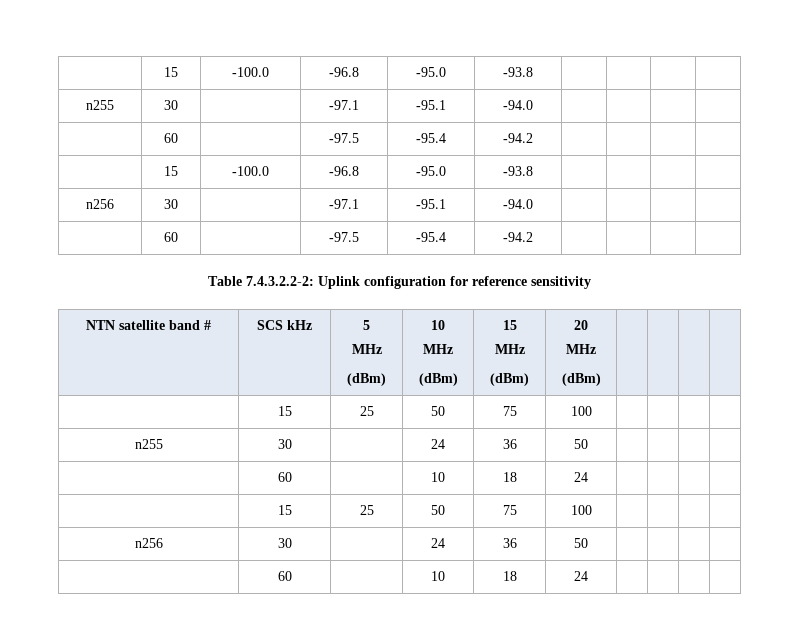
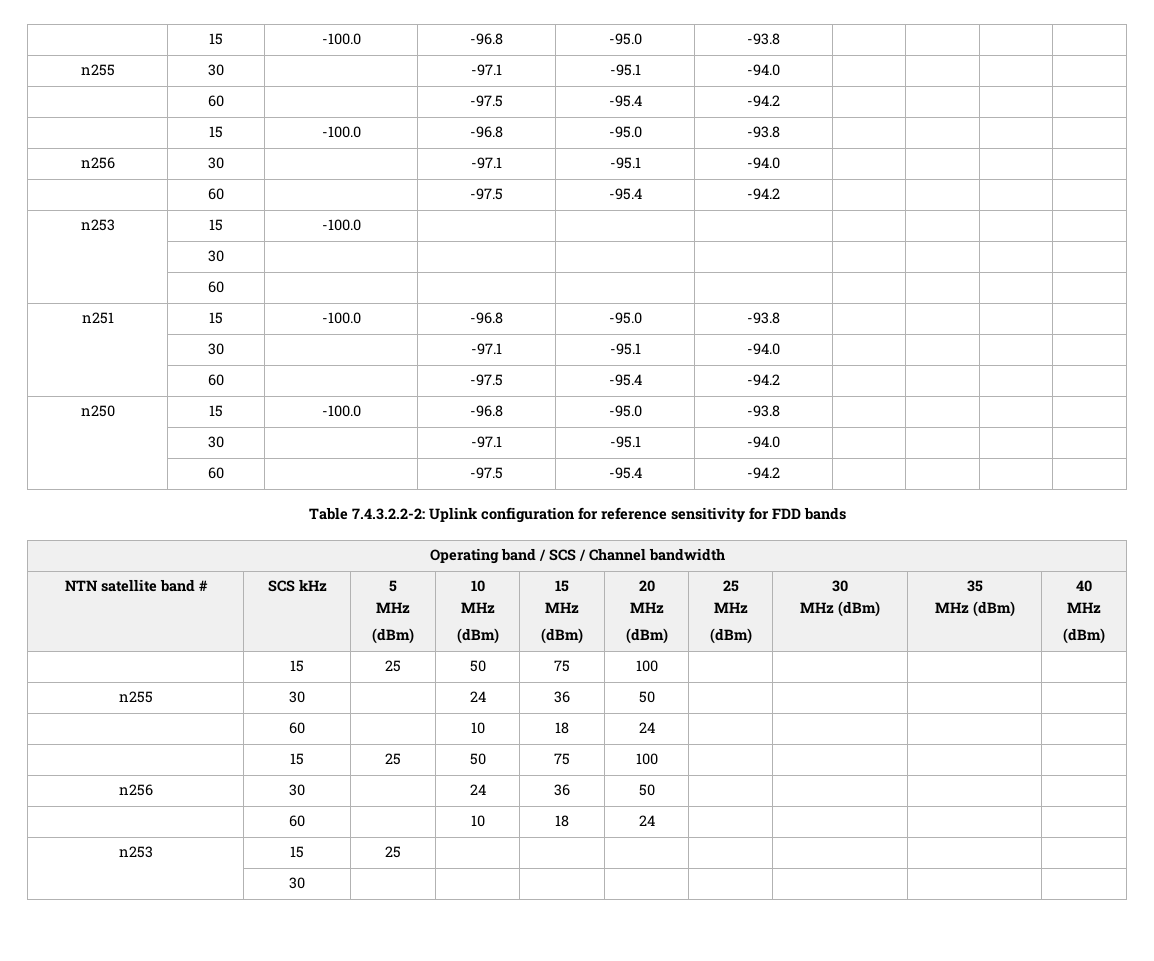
+ n253 | 15 | -100.0 | | | | | | |
+ | 30 | | | | | | | |
+ | 60 | | | | | | | |
+ n251 | 15 | -100.0 | -96.8 | -95.0 | -93.8 | | | |
+ | 30 | | -97.1 | -95.1 | -94.0 | | | |
+ | 60 | | -97.5 | -95.4 | -94.2 | | | |
+ n250 | 15 | -100.0 | -96.8 | -95.0 | -93.8 | | | |
+ | 30 | | -97.1 | -95.1 | -94.0 | | | |
+ | 60 | | -97.5 | -95.4 | -94.2 | | | |
- Table 7.4.3.2.2-2: Uplink configuration for reference sensitivity
+ Table 7.4.3.2.2-2: Uplink configuration for reference sensitivity for FDD bands
+ Operating band / SCS / Channel bandwidth
  NTN satellite band # | SCS kHz | 5
  MHz
  (dBm) | 10
  MHz
  (dBm) | 15
  MHz
  (dBm) | 20
  MHz
- (dBm) | | | |
+ (dBm) | 25
+ MHz
+ (dBm) | 30
+ MHz (dBm) | 35
+ MHz (dBm) | 40
+ MHz
+ (dBm)
+ n253 | 15 | 25 | | | | | | |
+ | 30 | | | | | | | |

